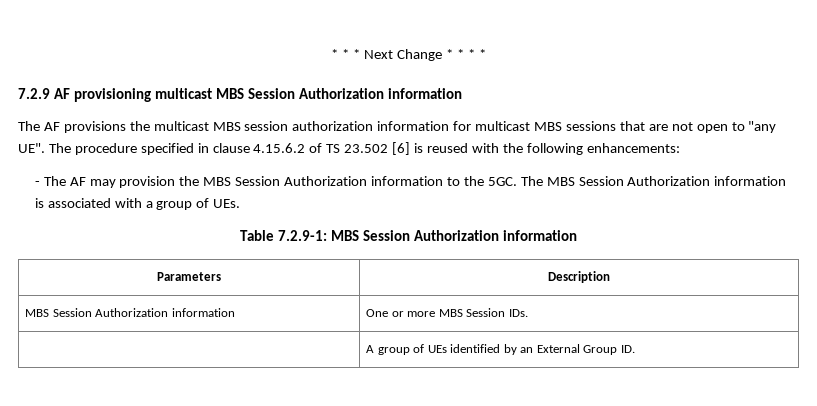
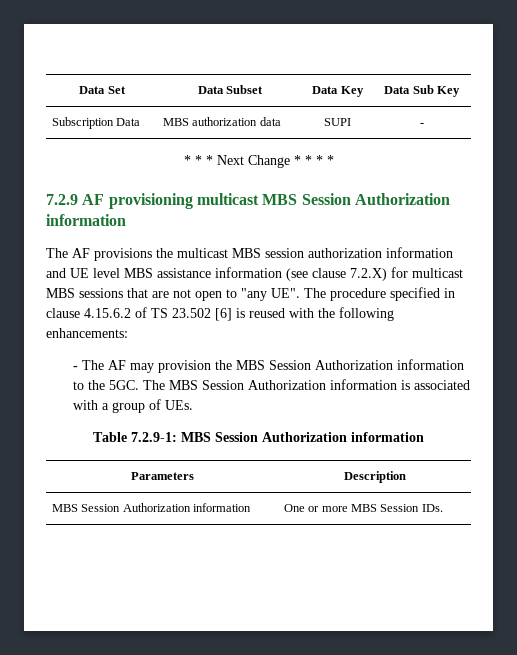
+ Data Set | Data Subset | Data Key | Data Sub Key
+ Subscription Data | MBS authorization data | SUPI | -
- The AF provisions the multicast MBS session authorization information for multicast MBS sessions that are not open to "any UE". The procedure specified in clause 4.15.6.2 of TS 23.502 [6] is reused with the following enhancements:
+ The AF provisions the multicast MBS session authorization information and UE level MBS assistance information (see clause 7.2.X) for multicast MBS sessions that are not open to "any UE". The procedure specified in clause 4.15.6.2 of TS 23.502 [6] is reused with the following enhancements:
- | A group of UEs identified by an External Group ID.

